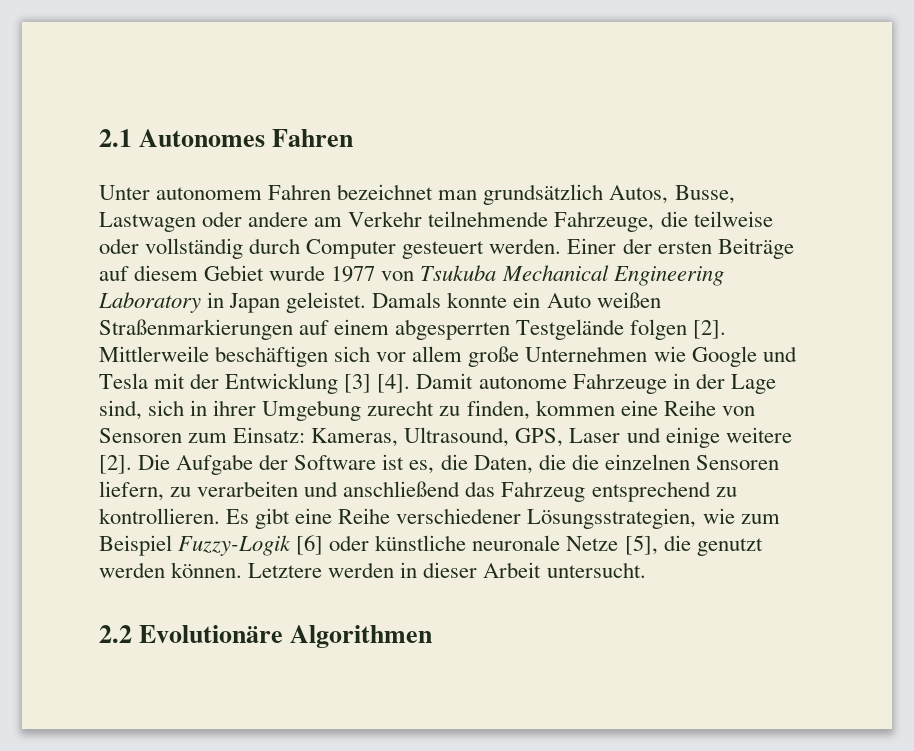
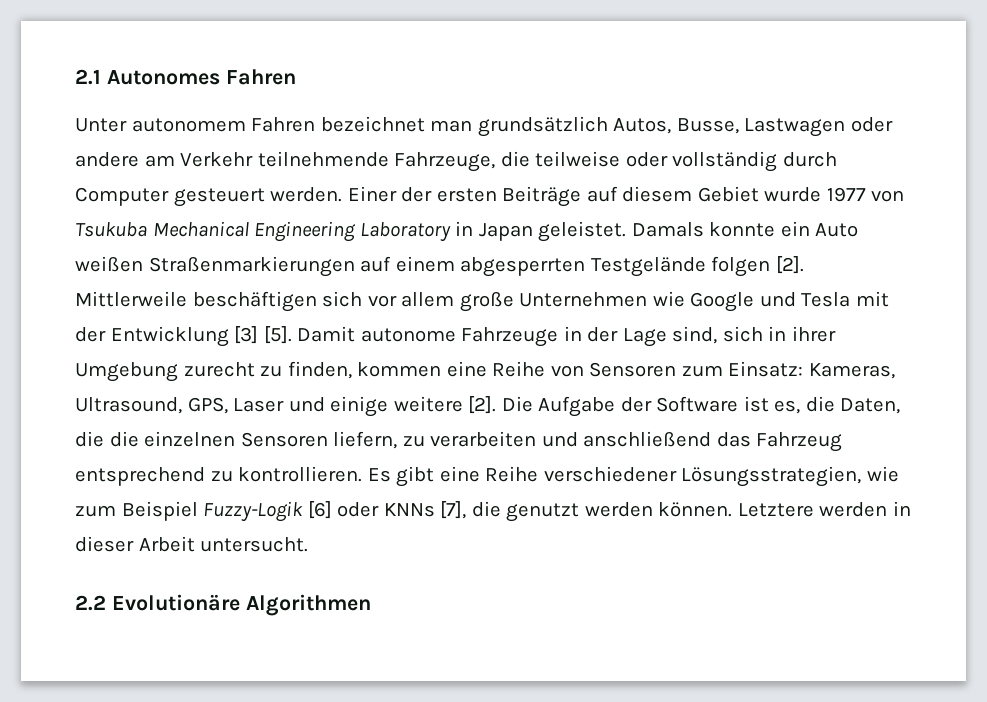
- Mittlerweile beschäftigen sich vor allem große Unternehmen wie Google und Tesla mit der Entwicklung [3] [4].
+ Mittlerweile beschäftigen sich vor allem große Unternehmen wie Google und Tesla mit der Entwicklung [3] [5].
- Es gibt eine Reihe verschiedener Lösungsstrategien, wie zum Beispiel Fuzzy-Logik [6] oder künstliche neuronale Netze [5], die genutzt werden können.
+ Es gibt eine Reihe verschiedener Lösungsstrategien, wie zum Beispiel Fuzzy-Logik [6] oder KNNs [7], die genutzt werden können.

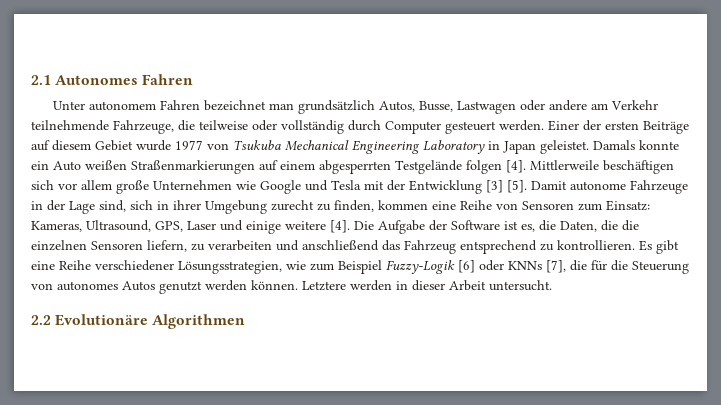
- Damals konnte ein Auto weißen Straßenmarkierungen auf einem abgesperrten Testgelände folgen [2].
+ Damals konnte ein Auto weißen Straßenmarkierungen auf einem abgesperrten Testgelände folgen [4].
- Damit autonome Fahrzeuge in der Lage sind, sich in ihrer Umgebung zurecht zu finden, kommen eine Reihe von Sensoren zum Einsatz: Kameras, Ultrasound, GPS, Laser und einige weitere [2].
+ Damit autonome Fahrzeuge in der Lage sind, sich in ihrer Umgebung zurecht zu finden, kommen eine Reihe von Sensoren zum Einsatz: Kameras, Ultrasound, GPS, Laser und einige weitere [4].
- Es gibt eine Reihe verschiedener Lösungsstrategien, wie zum Beispiel Fuzzy-Logik [6] oder KNNs [7], die genutzt werden können.
+ Es gibt eine Reihe verschiedener Lösungsstrategien, wie zum Beispiel Fuzzy-Logik [6] oder KNNs [7], die für die Steuerung von autonomes Autos genutzt werden können.

